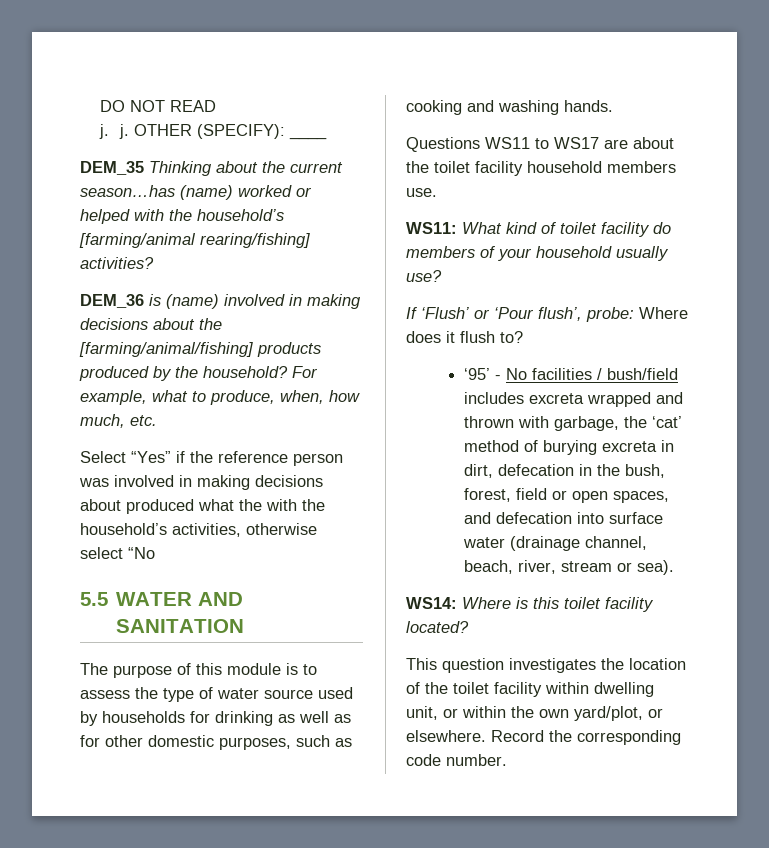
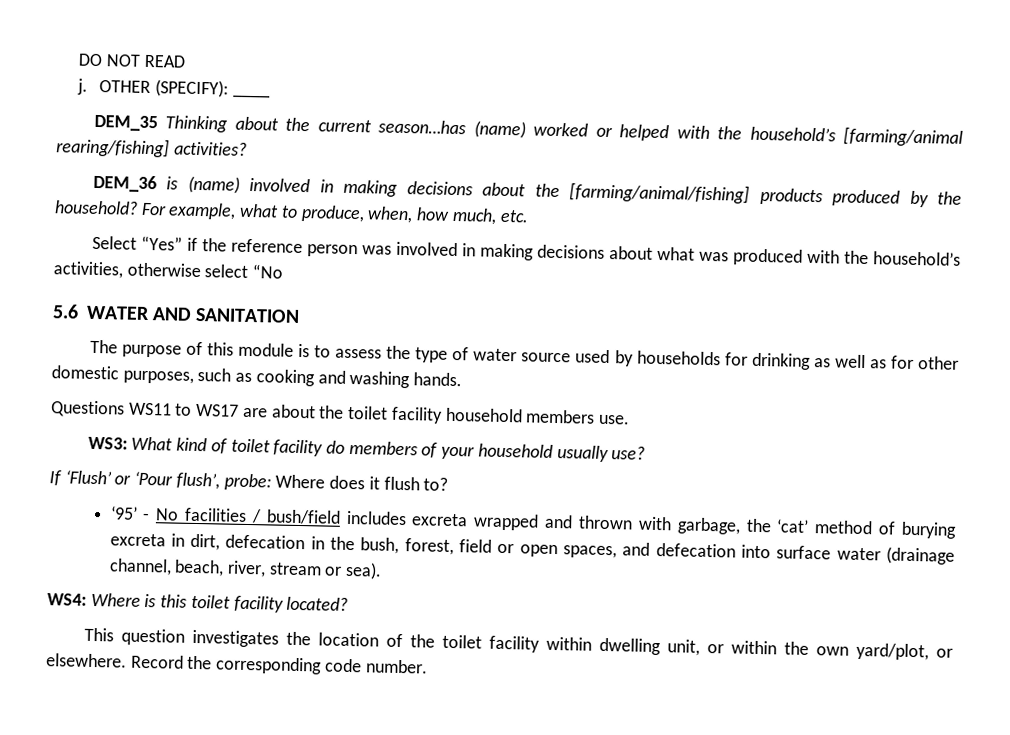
- j. j.
+ j.
- Select “Yes” if the reference person was involved in making decisions about produced what the with the household’s activities, otherwise select “No
+ Select “Yes” if the reference person was involved in making decisions about what was produced with the household’s activities, otherwise select “No
- 5.5 WATER AND SANITATION
+ 5.6 WATER AND SANITATION
- WS11: What kind of toilet facility do members of your household usually use?
+ WS3: What kind of toilet facility do members of your household usually use?
- WS14: Where is this toilet facility located?
+ WS4: Where is this toilet facility located?

